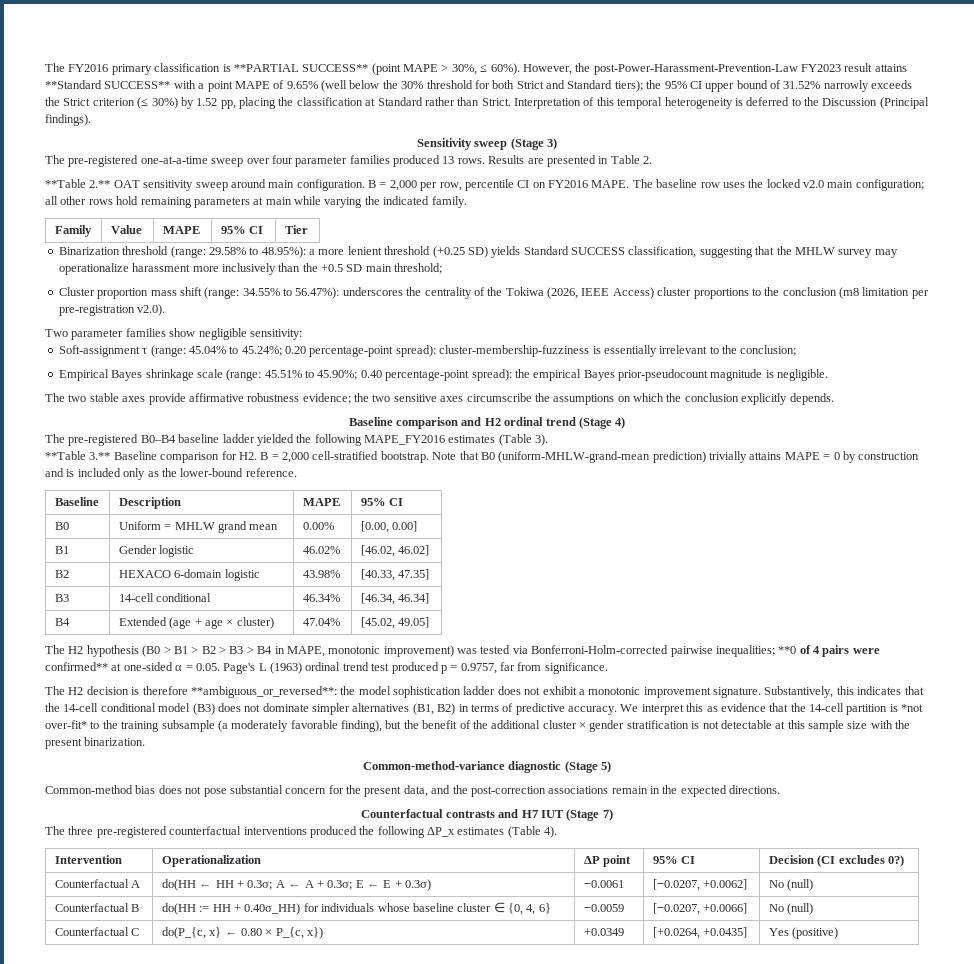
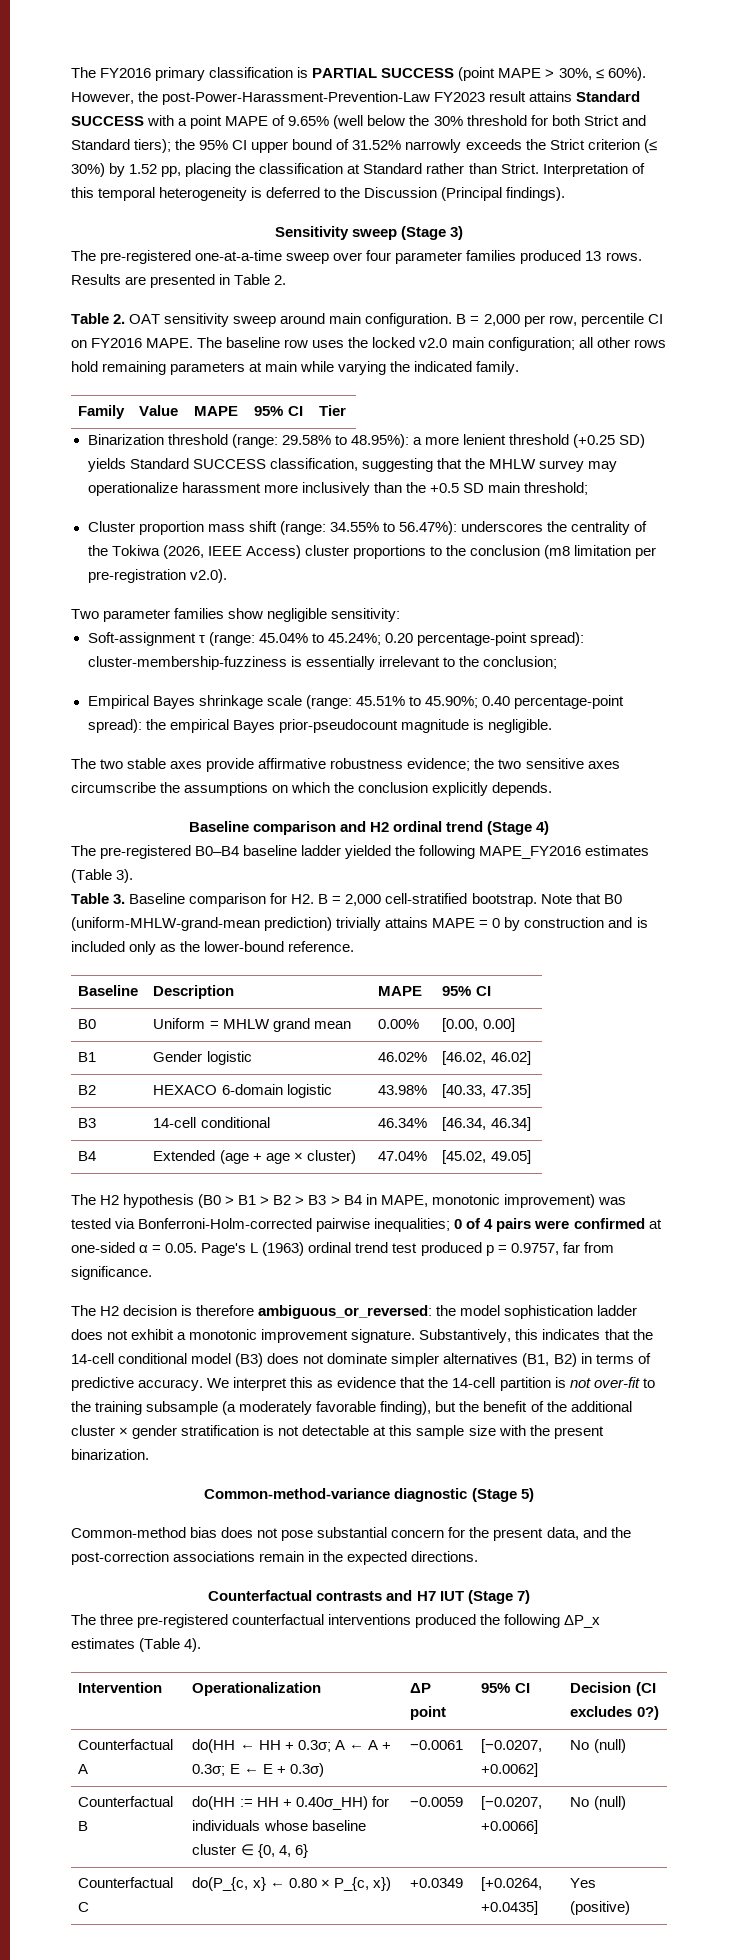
- The FY2016 primary classification is **PARTIAL SUCCESS** (point MAPE > 30%, ≤ 60%).
+ The FY2016 primary classification is PARTIAL SUCCESS (point MAPE > 30%, ≤ 60%).
- However, the post-Power-Harassment-Prevention-Law FY2023 result attains **Standard SUCCESS** with a point MAPE of 9.65% (well below the 30% threshold for both Strict and Standard tiers); the 95% CI upper bound of 31.52% narrowly exceeds the Strict criterion (≤ 30%) by 1.52 pp, placing the classification at Standard rather than Strict.
+ However, the post-Power-Harassment-Prevention-Law FY2023 result attains Standard SUCCESS with a point MAPE of 9.65% (well below the 30% threshold for both Strict and Standard tiers); the 95% CI upper bound of 31.52% narrowly exceeds the Strict criterion (≤ 30%) by 1.52 pp, placing the classification at Standard rather than Strict.
- **Table 2.** OAT sensitivity sweep around main configuration.
+ Table 2. OAT sensitivity sweep around main configuration.
- **Table 3.** Baseline comparison for H2. B = 2,000 cell-stratified bootstrap.
+ Table 3. Baseline comparison for H2. B = 2,000 cell-stratified bootstrap.
- The H2 hypothesis (B0 > B1 > B2 > B3 > B4 in MAPE, monotonic improvement) was tested via Bonferroni-Holm-corrected pairwise inequalities; **0 of 4 pairs were confirmed** at one-sided α = 0.05. Page's L (1963) ordinal trend test produced p = 0.9757, far from significance.
+ The H2 hypothesis (B0 > B1 > B2 > B3 > B4 in MAPE, monotonic improvement) was tested via Bonferroni-Holm-corrected pairwise inequalities; 0 of 4 pairs were confirmed at one-sided α = 0.05. Page's L (1963) ordinal trend test produced p = 0.9757, far from significance.
- The H2 decision is therefore **ambiguous_or_reversed**: the model sophistication ladder does not exhibit a monotonic improvement signature.
+ The H2 decision is therefore ambiguous_or_reversed: the model sophistication ladder does not exhibit a monotonic improvement signature.
- We interpret this as evidence that the 14-cell partition is *not over-fit* to the training subsample (a moderately favorable finding), but the benefit of the additional cluster × gender stratification is not detectable at this sample size with the present binarization.
+ We interpret this as evidence that the 14-cell partition is not over-fit to the training subsample (a moderately favorable finding), but the benefit of the additional cluster × gender stratification is not detectable at this sample size with the present binarization.

